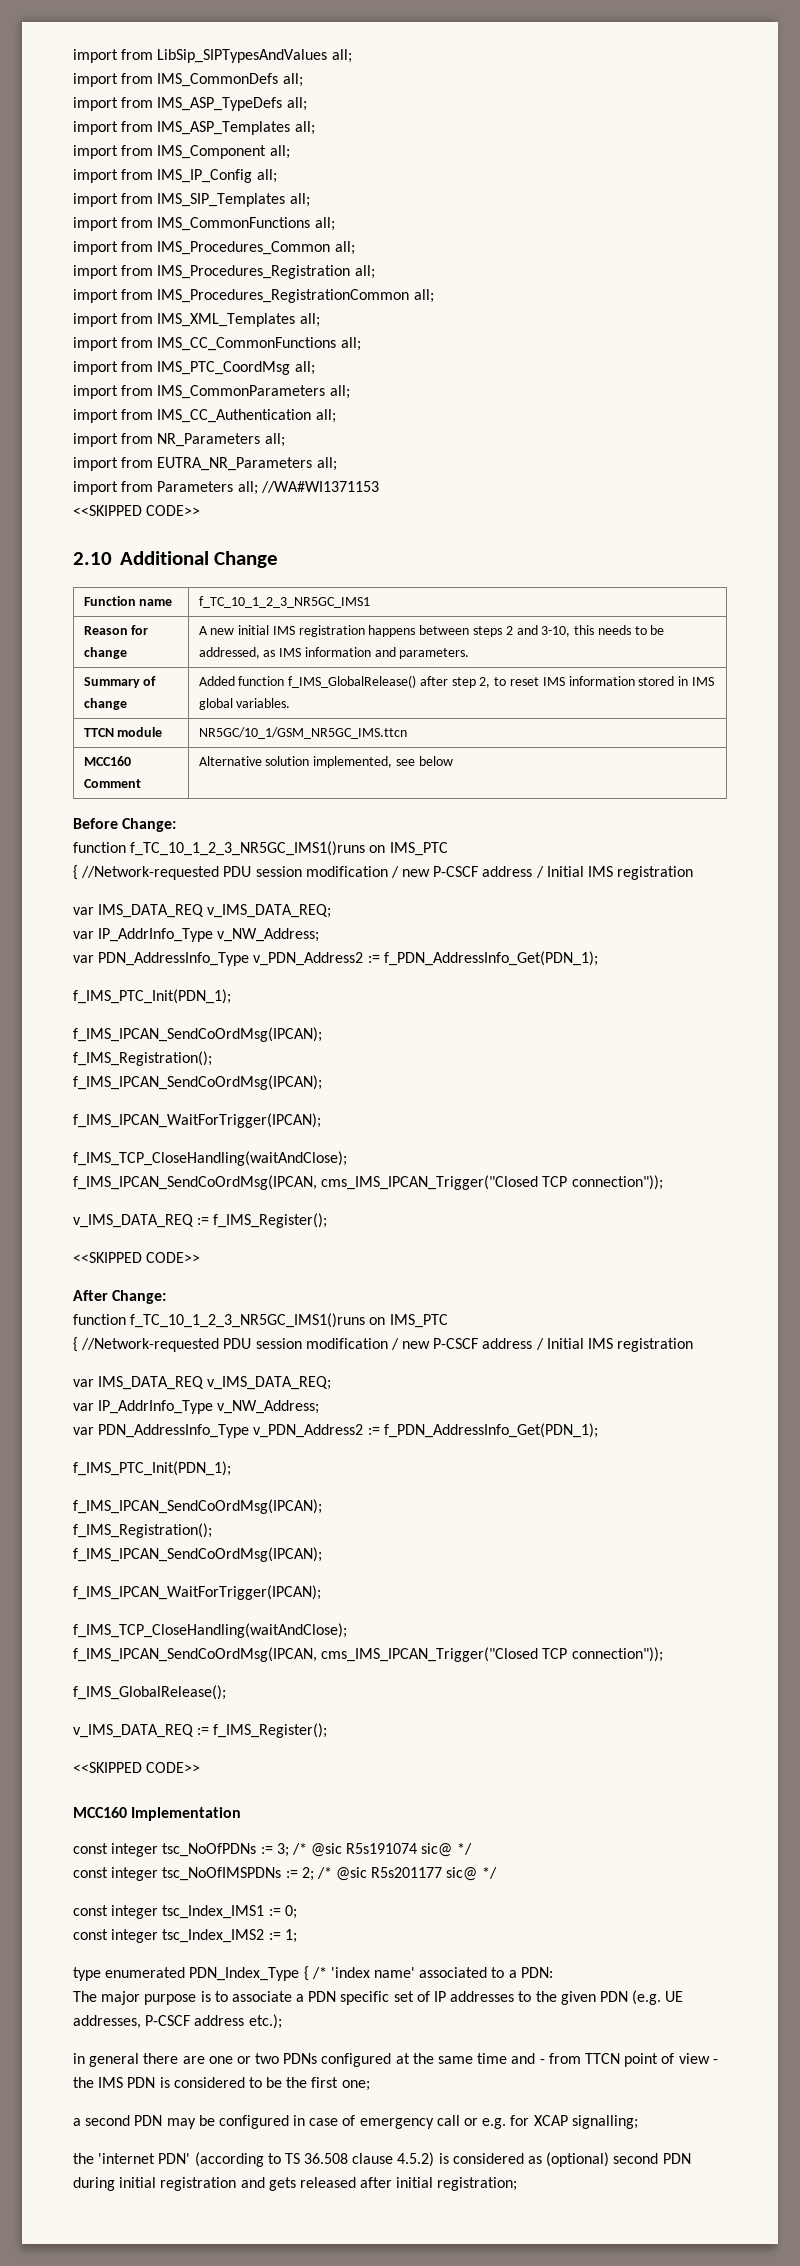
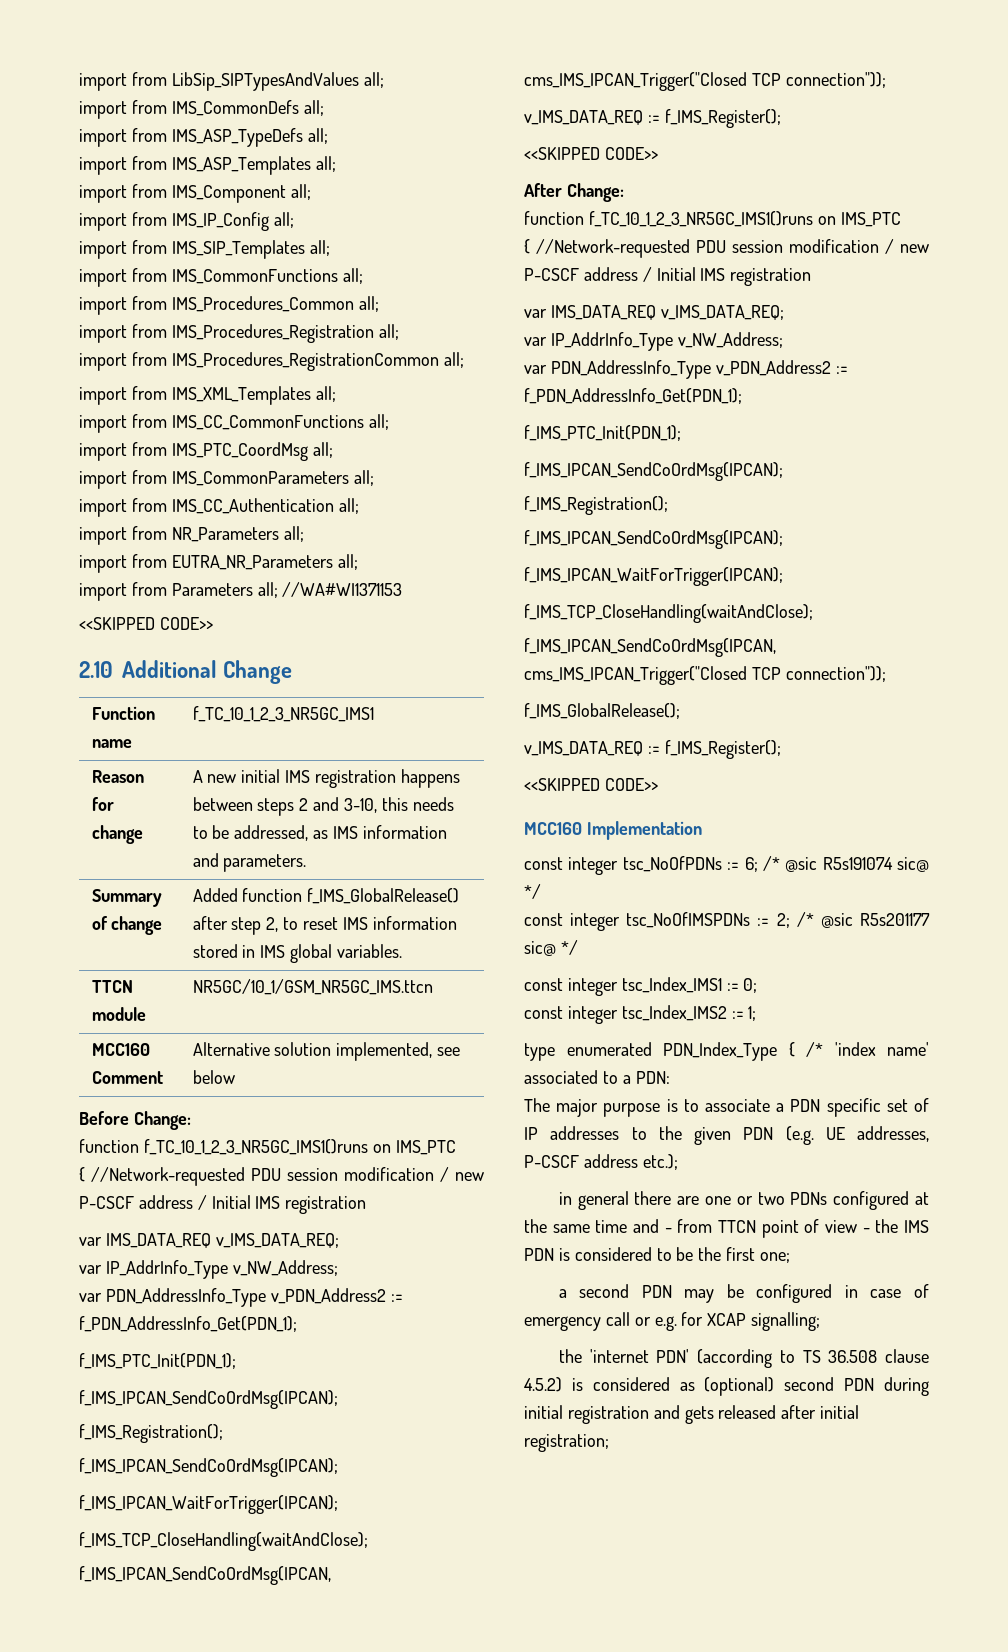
- const integer tsc_NoOfPDNs := 3; /* @sic R5s191074 sic@ */
+ const integer tsc_NoOfPDNs := 6; /* @sic R5s191074 sic@ */

